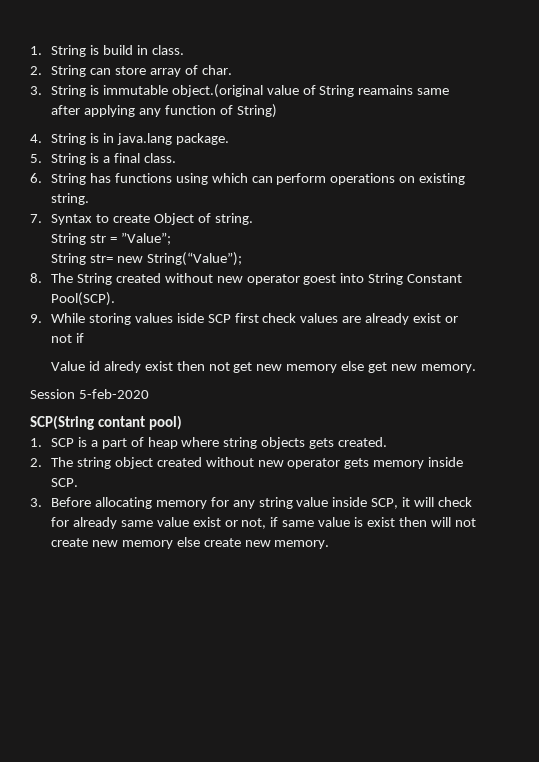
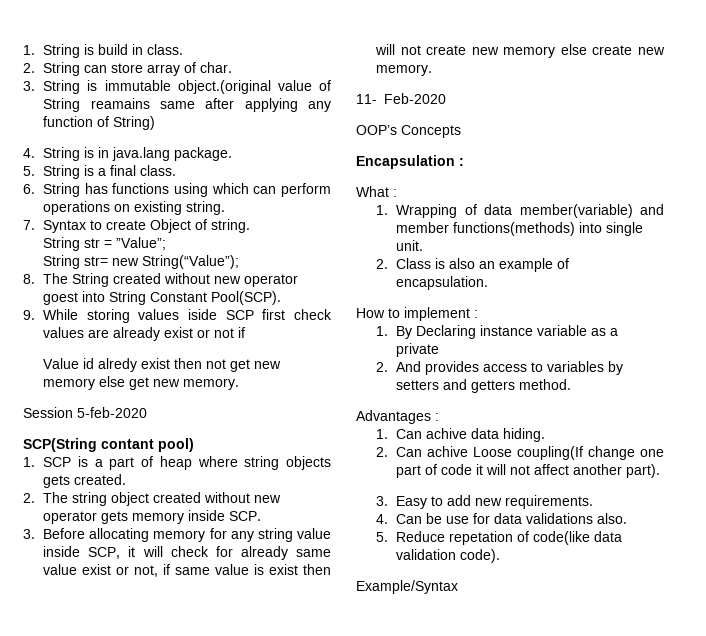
+ 11- Feb-2020
+ OOP’s Concepts
+ Encapsulation :
+ What :
+ 1. Wrapping of data member(variable) and member functions(methods) into single unit.
+ 2. Class is also an example of encapsulation.
+ How to implement :
+ 1. By Declaring instance variable as a private
+ 2. And provides access to variables by setters and getters method.
+ Advantages :
+ 1. Can achive data hiding.
+ 2. Can achive Loose coupling(If change one part of code it will not affect another part).
+ 3. Easy to add new requirements.
+ 4. Can be use for data validations also.
+ 5. Reduce repetation of code(like data validation code).
+ Example/Syntax

